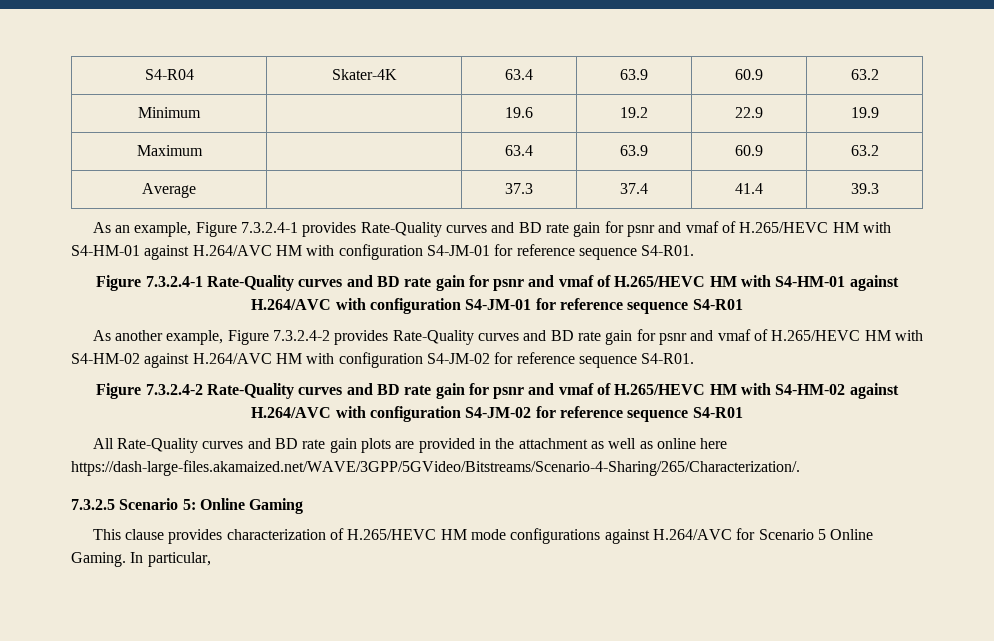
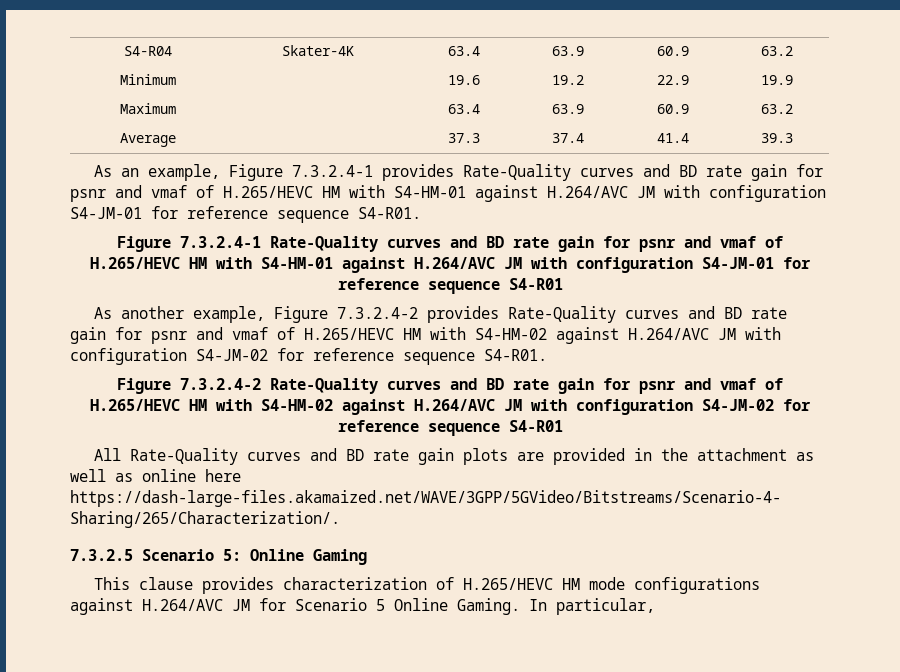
- As an example, Figure 7.3.2.4-1 provides Rate-Quality curves and BD rate gain for psnr and vmaf of H.265/HEVC HM with S4-HM-01 against H.264/AVC HM with configuration S4-JM-01 for reference sequence S4-R01.
+ As an example, Figure 7.3.2.4-1 provides Rate-Quality curves and BD rate gain for psnr and vmaf of H.265/HEVC HM with S4-HM-01 against H.264/AVC JM with configuration S4-JM-01 for reference sequence S4-R01.
- Figure 7.3.2.4-1 Rate-Quality curves and BD rate gain for psnr and vmaf of H.265/HEVC HM with S4-HM-01 against H.264/AVC with configuration S4-JM-01 for reference sequence S4-R01
+ Figure 7.3.2.4-1 Rate-Quality curves and BD rate gain for psnr and vmaf of H.265/HEVC HM with S4-HM-01 against H.264/AVC JM with configuration S4-JM-01 for reference sequence S4-R01
- As another example, Figure 7.3.2.4-2 provides Rate-Quality curves and BD rate gain for psnr and vmaf of H.265/HEVC HM with S4-HM-02 against H.264/AVC HM with configuration S4-JM-02 for reference sequence S4-R01.
+ As another example, Figure 7.3.2.4-2 provides Rate-Quality curves and BD rate gain for psnr and vmaf of H.265/HEVC HM with S4-HM-02 against H.264/AVC JM with configuration S4-JM-02 for reference sequence S4-R01.
- Figure 7.3.2.4-2 Rate-Quality curves and BD rate gain for psnr and vmaf of H.265/HEVC HM with S4-HM-02 against H.264/AVC with configuration S4-JM-02 for reference sequence S4-R01
+ Figure 7.3.2.4-2 Rate-Quality curves and BD rate gain for psnr and vmaf of H.265/HEVC HM with S4-HM-02 against H.264/AVC JM with configuration S4-JM-02 for reference sequence S4-R01
- This clause provides characterization of H.265/HEVC HM mode configurations against H.264/AVC for Scenario 5 Online Gaming.
+ This clause provides characterization of H.265/HEVC HM mode configurations against H.264/AVC JM for Scenario 5 Online Gaming.

